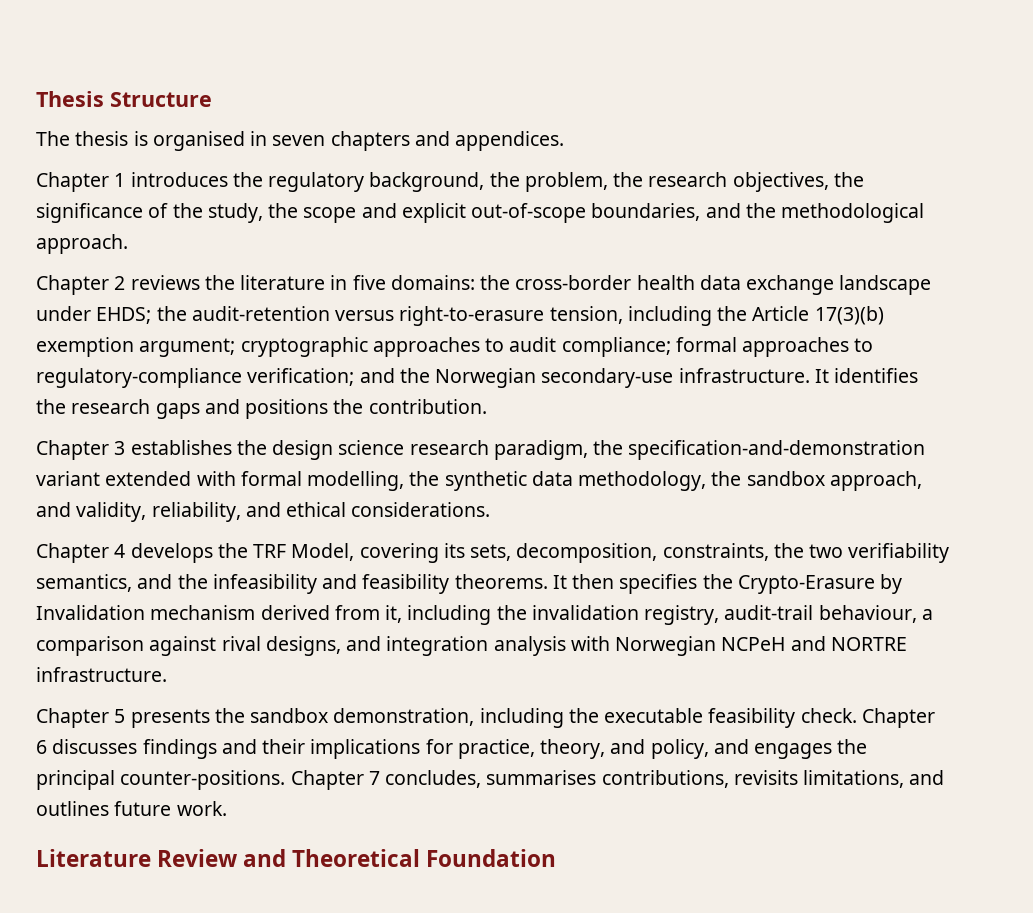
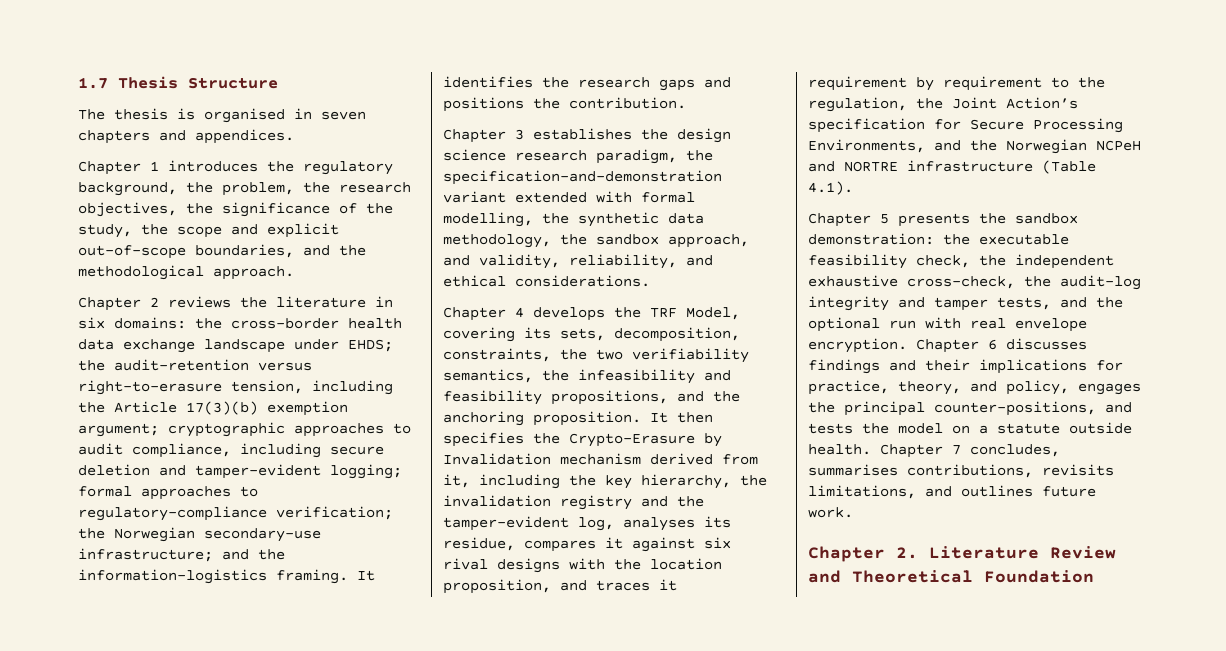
- Thesis Structure
+ 1.7 Thesis Structure
- Chapter 2 reviews the literature in five domains: the cross-border health data exchange landscape under EHDS; the audit-retention versus right-to-erasure tension, including the Article 17(3)(b) exemption argument; cryptographic approaches to audit compliance; formal approaches to regulatory-compliance verification; and the Norwegian secondary-use infrastructure.
+ Chapter 2 reviews the literature in six domains: the cross-border health data exchange landscape under EHDS; the audit-retention versus right-to-erasure tension, including the Article 17(3)(b) exemption argument; cryptographic approaches to audit compliance, including secure deletion and tamper-evident logging; formal approaches to regulatory-compliance verification; the Norwegian secondary-use infrastructure; and the information-logistics framing.
- Chapter 4 develops the TRF Model, covering its sets, decomposition, constraints, the two verifiability semantics, and the infeasibility and feasibility theorems.
+ Chapter 4 develops the TRF Model, covering its sets, decomposition, constraints, the two verifiability semantics, the infeasibility and feasibility propositions, and the anchoring proposition.
- It then specifies the Crypto-Erasure by Invalidation mechanism derived from it, including the invalidation registry, audit-trail behaviour, a comparison against rival designs, and integration analysis with Norwegian NCPeH and NORTRE infrastructure.
+ It then specifies the Crypto-Erasure by Invalidation mechanism derived from it, including the key hierarchy, the invalidation registry and the tamper-evident log, analyses its residue, compares it against six rival designs with the location proposition, and traces it requirement by requirement to the regulation, the Joint Action’s specification for Secure Processing Environments, and the Norwegian NCPeH and NORTRE infrastructure (Table 4.1).
- Chapter 5 presents the sandbox demonstration, including the executable feasibility check.
+ Chapter 5 presents the sandbox demonstration: the executable feasibility check, the independent exhaustive cross-check, the audit-log integrity and tamper tests, and the optional run with real envelope encryption.
- Chapter 6 discusses findings and their implications for practice, theory, and policy, and engages the principal counter-positions.
+ Chapter 6 discusses findings and their implications for practice, theory, and policy, engages the principal counter-positions, and tests the model on a statute outside health.
- Literature Review and Theoretical Foundation
+ Chapter 2. Literature Review and Theoretical Foundation

